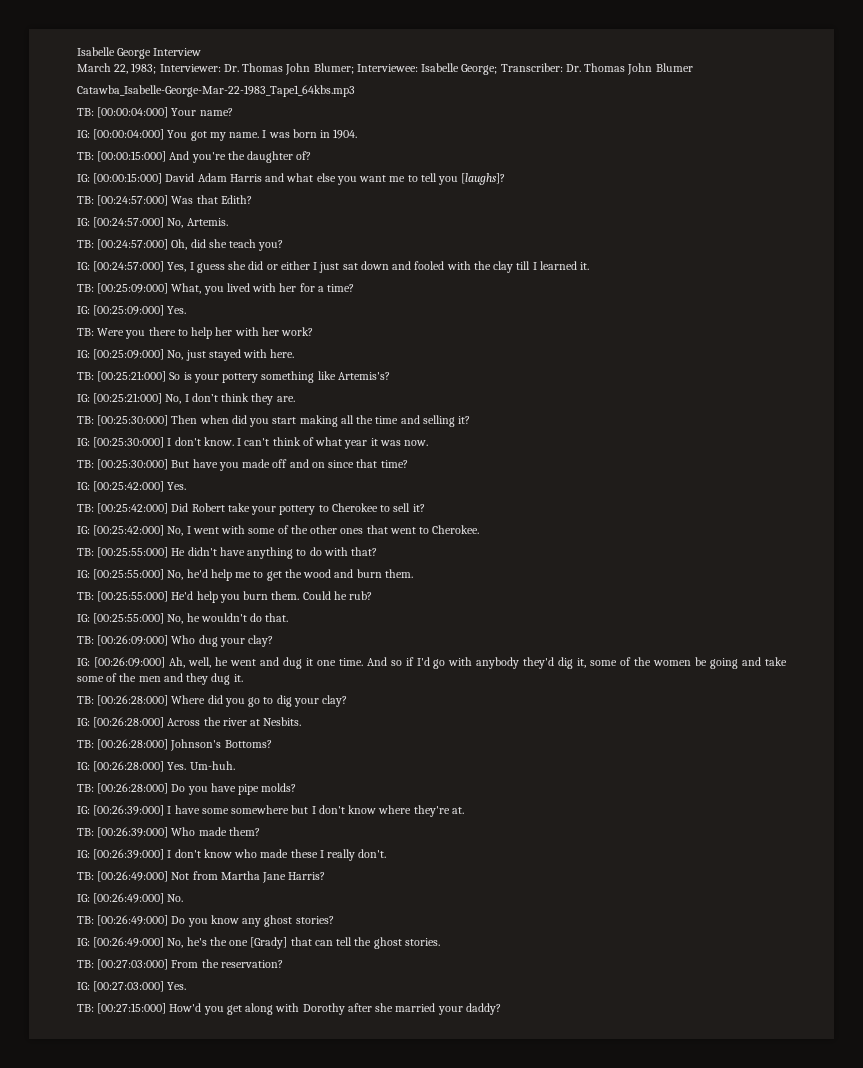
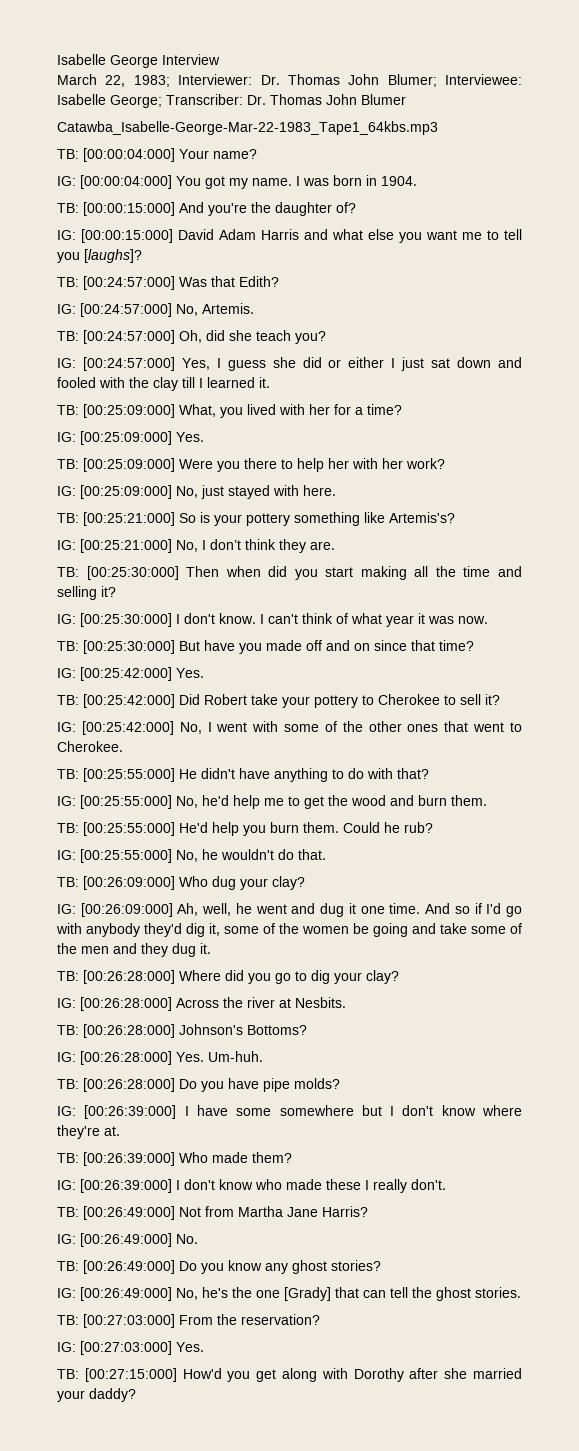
- TB: Were you there to help her with her work?
+ TB: [00:25:09:000] Were you there to help her with her work?

